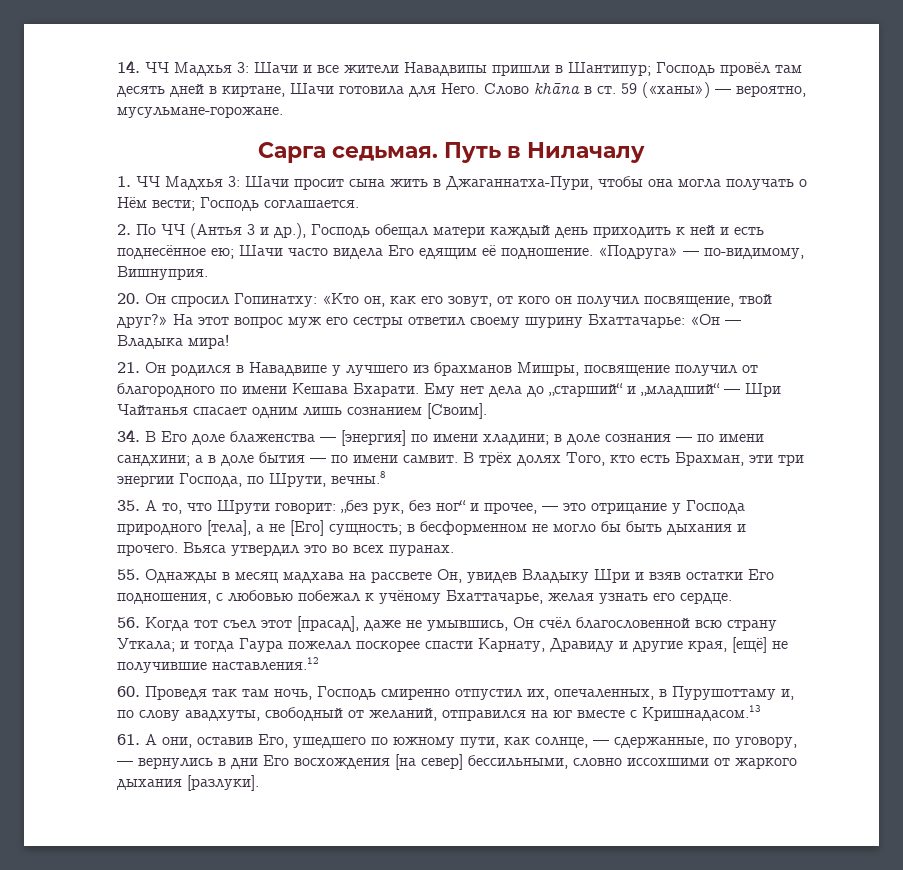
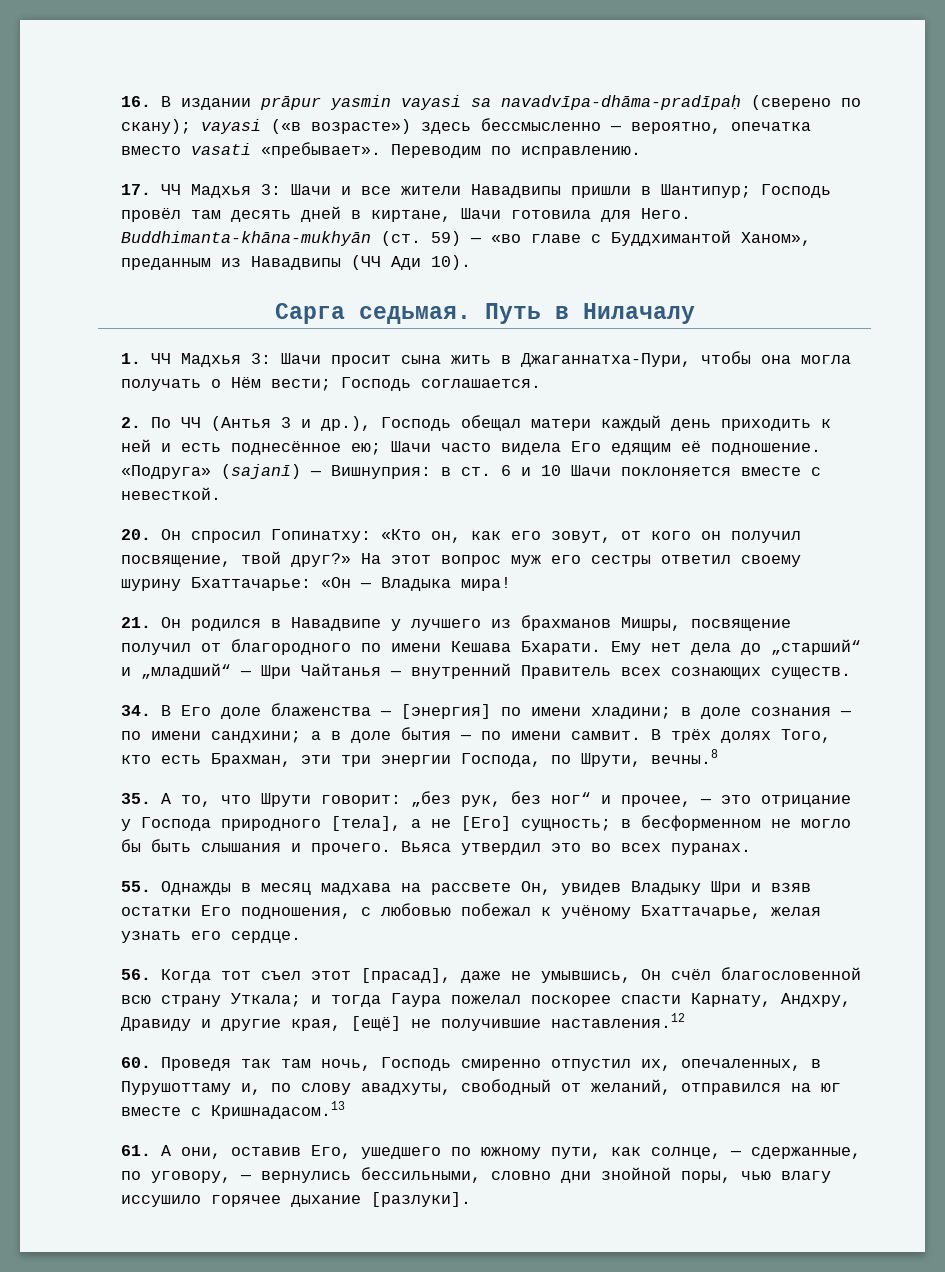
- 14. ЧЧ Мадхья 3: Шачи и все жители Навадвипы пришли в Шантипур; Господь провёл там десять дней в киртане, Шачи готовила для Него.
+ 16. В издании prāpur yasmin vayasi sa navadvīpa-dhāma-pradīpaḥ (сверено по скану); vayasi («в возрасте») здесь бессмысленно — вероятно, опечатка вместо vasati «пребывает». Переводим по исправлению.
+ 17. ЧЧ Мадхья 3: Шачи и все жители Навадвипы пришли в Шантипур; Господь провёл там десять дней в киртане, Шачи готовила для Него.
- Слово khāna в ст. 59 («ханы») — вероятно, мусульмане-горожане.
+ Buddhimanta-khāna-mukhyān (ст. 59) — «во главе с Буддхимантой Ханом», преданным из Навадвипы (ЧЧ Ади 10).
- «Подруга» — по-видимому, Вишнуприя.
+ «Подруга» (sajanī) — Вишнуприя: в ст. 6 и 10 Шачи поклоняется вместе с невесткой.
- Ему нет дела до „старший“ и „младший“ — Шри Чайтанья спасает одним лишь сознанием [Своим].
+ Ему нет дела до „старший“ и „младший“ — Шри Чайтанья — внутренний Правитель всех сознающих существ.
- 35. А то, что Шрути говорит: „без рук, без ног“ и прочее, — это отрицание у Господа природного [тела], а не [Его] сущность; в бесформенном не могло бы быть дыхания и прочего.
+ 35. А то, что Шрути говорит: „без рук, без ног“ и прочее, — это отрицание у Господа природного [тела], а не [Его] сущность; в бесформенном не могло бы быть слышания и прочего.
- 56. Когда тот съел этот [прасад], даже не умывшись, Он счёл благословенной всю страну Уткала; и тогда Гаура пожелал поскорее спасти Карнату, Дравиду и другие края, [ещё] не получившие наставления.12
+ 56. Когда тот съел этот [прасад], даже не умывшись, Он счёл благословенной всю страну Уткала; и тогда Гаура пожелал поскорее спасти Карнату, Андхру, Дравиду и другие края, [ещё] не получившие наставления.12
- 61. А они, оставив Его, ушедшего по южному пути, как солнце, — сдержанные, по уговору, — вернулись в дни Его восхождения [на север] бессильными, словно иссохшими от жаркого дыхания [разлуки].
+ 61. А они, оставив Его, ушедшего по южному пути, как солнце, — сдержанные, по уговору, — вернулись бессильными, словно дни знойной поры, чью влагу иссушило горячее дыхание [разлуки].

